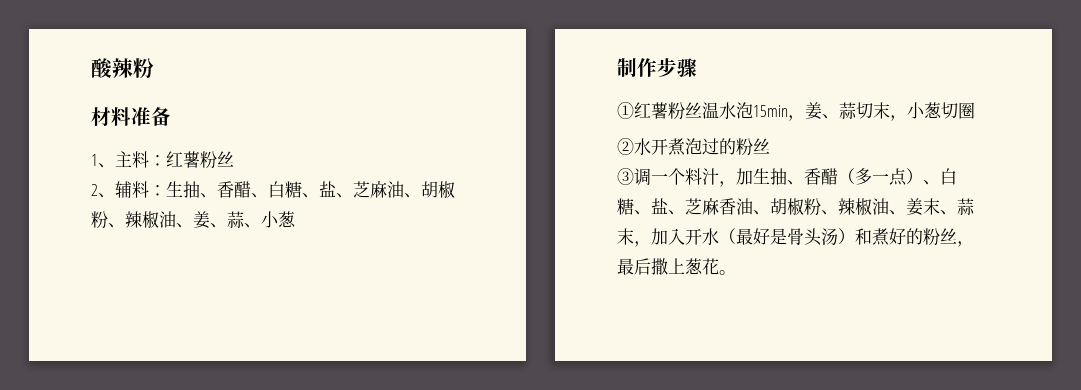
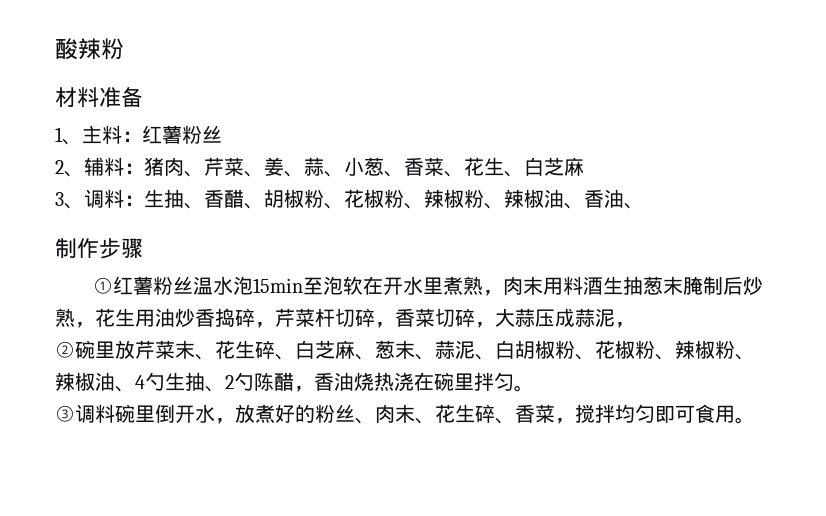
- 2、辅料：生抽、香醋、白糖、盐、芝麻油、胡椒粉、辣椒油、姜、蒜、小葱
+ 2、辅料：猪肉、芹菜、姜、蒜、小葱、香菜、花生、白芝麻
+ 3、调料：生抽、香醋、胡椒粉、花椒粉、辣椒粉、辣椒油、香油、
- ①红薯粉丝温水泡15min，姜、蒜切末，小葱切圈
- ②水开煮泡过的粉丝
- ③调一个料汁，加生抽、香醋（多一点）、白糖、盐、芝麻香油、胡椒粉、辣椒油、姜末、蒜末，加入开水（最好是骨头汤）和煮好的粉丝，最后撒上葱花。
+ ①红薯粉丝温水泡15min至泡软在开水里煮熟，肉末用料酒生抽葱末腌制后炒熟，花生用油炒香捣碎，芹菜杆切碎，香菜切碎，大蒜压成蒜泥，
+ ②碗里放芹菜末、花生碎、白芝麻、葱末、蒜泥、白胡椒粉、花椒粉、辣椒粉、辣椒油、4勺生抽、2勺陈醋，香油烧热浇在碗里拌匀。
+ ③调料碗里倒开水，放煮好的粉丝、肉末、花生碎、香菜，搅拌均匀即可食用。

